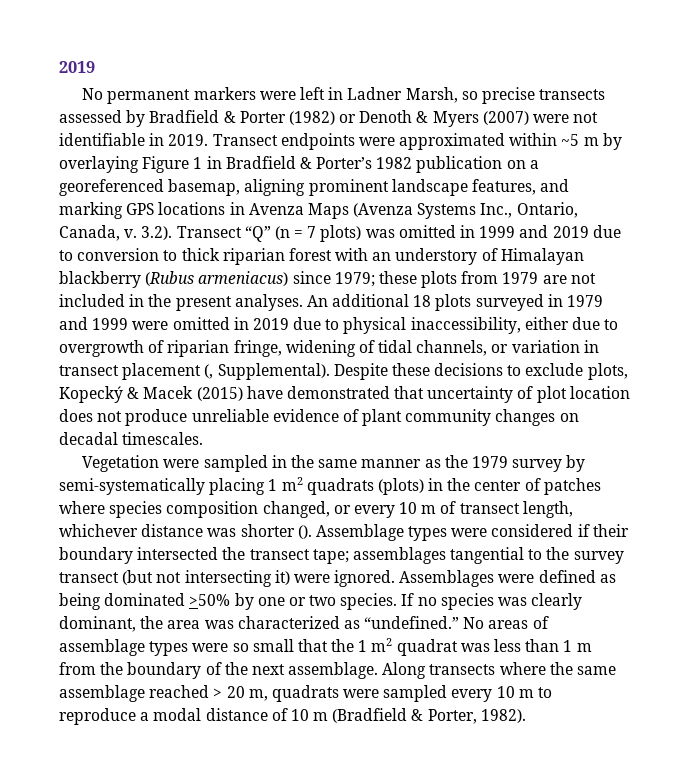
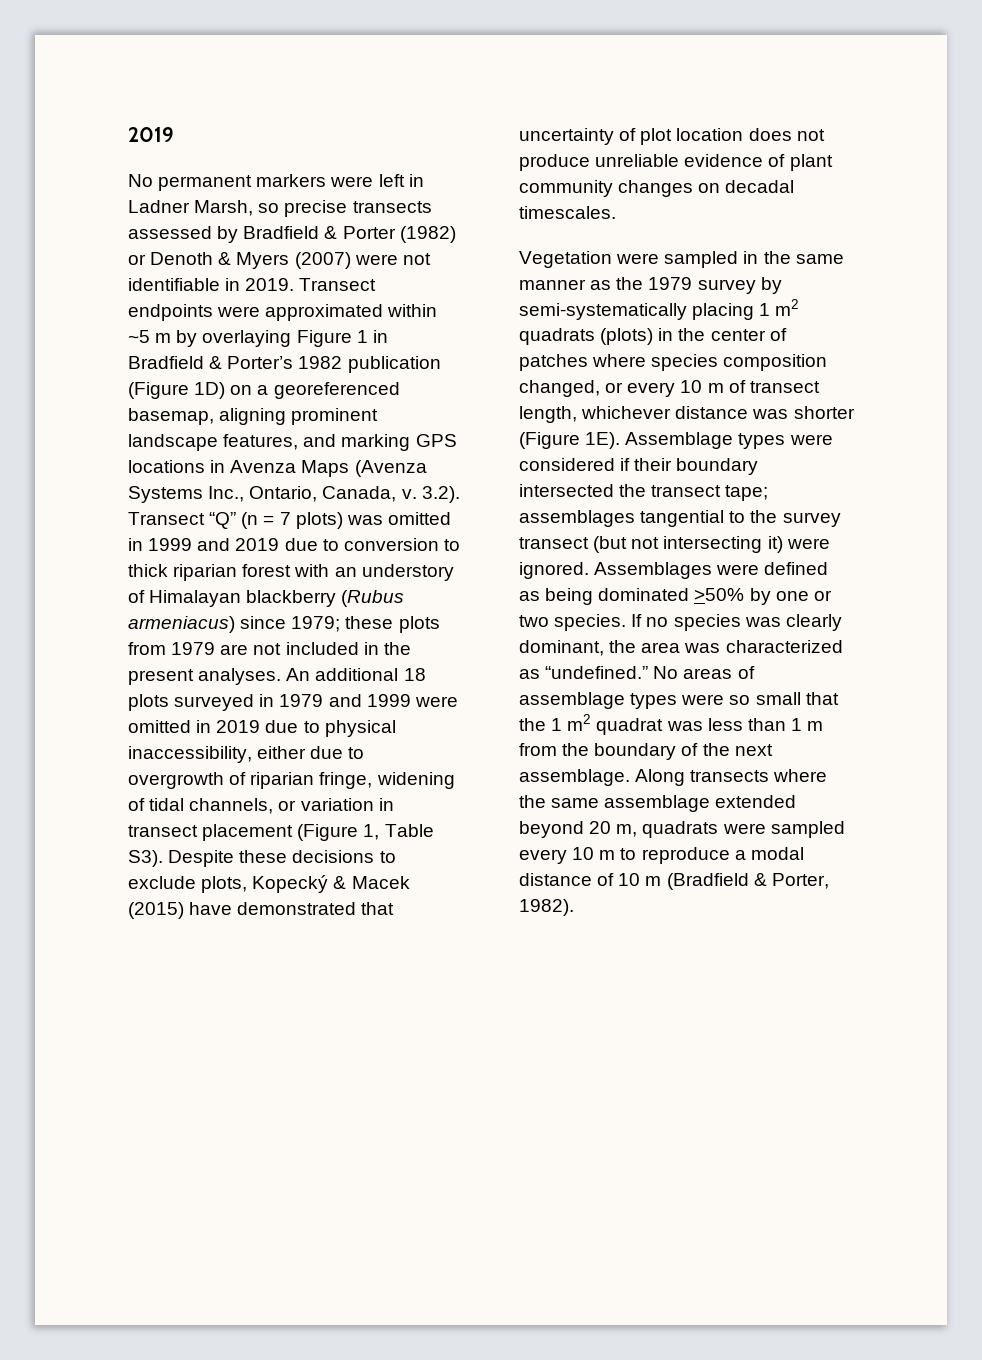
- Transect endpoints were approximated within ~5 m by overlaying Figure 1 in Bradfield & Porter’s 1982 publication on a georeferenced basemap, aligning prominent landscape features, and marking GPS locations in Avenza Maps (Avenza Systems Inc., Ontario, Canada, v.
+ Transect endpoints were approximated within ~5 m by overlaying Figure 1 in Bradfield & Porter’s 1982 publication (Figure 1D) on a georeferenced basemap, aligning prominent landscape features, and marking GPS locations in Avenza Maps (Avenza Systems Inc., Ontario, Canada, v.
- An additional 18 plots surveyed in 1979 and 1999 were omitted in 2019 due to physical inaccessibility, either due to overgrowth of riparian fringe, widening of tidal channels, or variation in transect placement (, Supplemental). Despite these decisions to exclude plots, Kopecký & Macek (2015) have demonstrated that uncertainty of plot location does not produce unreliable evidence of plant community changes on decadal timescales.
+ An additional 18 plots surveyed in 1979 and 1999 were omitted in 2019 due to physical inaccessibility, either due to overgrowth of riparian fringe, widening of tidal channels, or variation in transect placement (Figure 1, Table S3). Despite these decisions to exclude plots, Kopecký & Macek (2015) have demonstrated that uncertainty of plot location does not produce unreliable evidence of plant community changes on decadal timescales.
- Vegetation were sampled in the same manner as the 1979 survey by semi-systematically placing 1 m2 quadrats (plots) in the center of patches where species composition changed, or every 10 m of transect length, whichever distance was shorter ().
+ Vegetation were sampled in the same manner as the 1979 survey by semi-systematically placing 1 m2 quadrats (plots) in the center of patches where species composition changed, or every 10 m of transect length, whichever distance was shorter (Figure 1E).
- Along transects where the same assemblage reached > 20 m, quadrats were sampled every 10 m to reproduce a modal distance of 10 m (Bradfield & Porter, 1982).
+ Along transects where the same assemblage extended beyond 20 m, quadrats were sampled every 10 m to reproduce a modal distance of 10 m (Bradfield & Porter, 1982).

